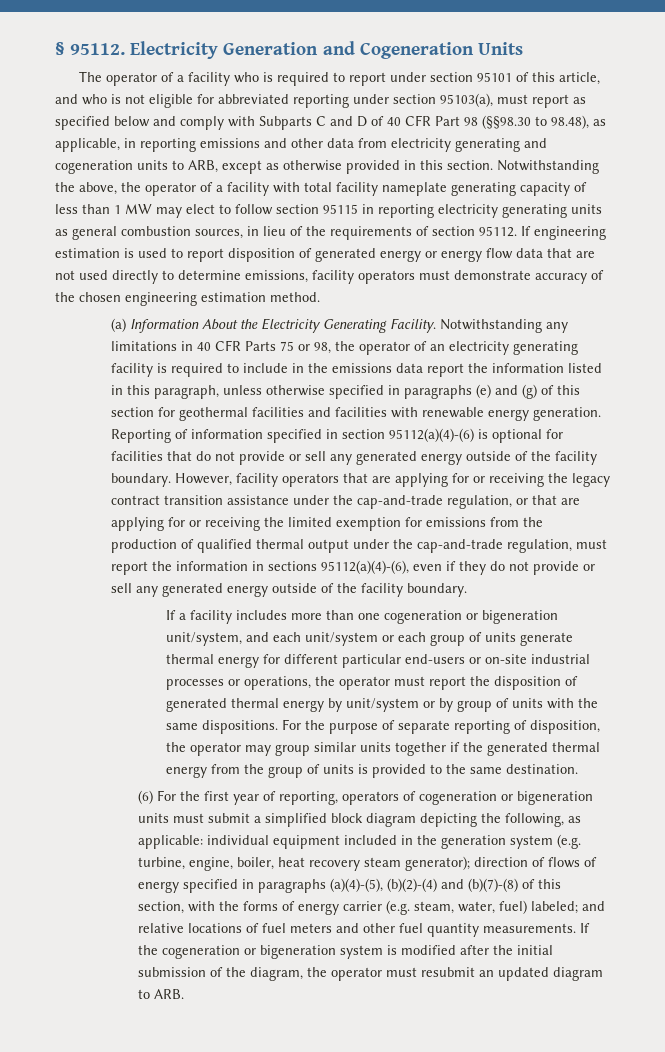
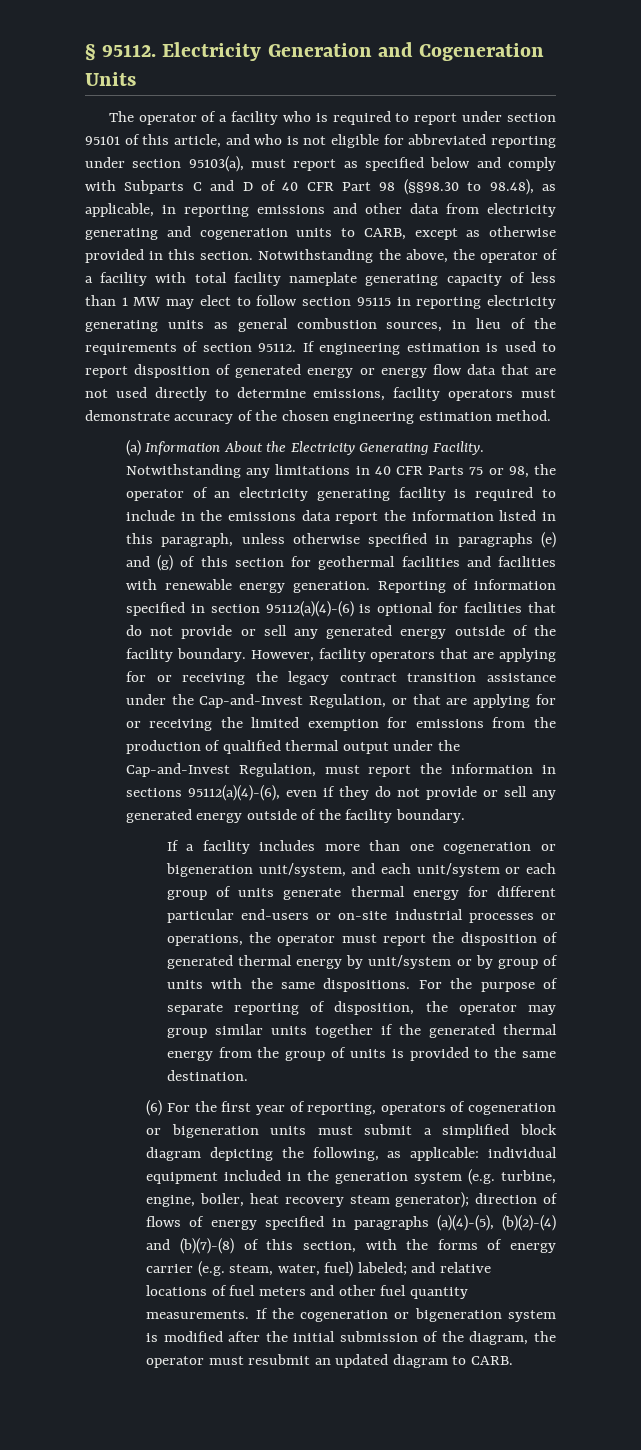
- The operator of a facility who is required to report under section 95101 of this article, and who is not eligible for abbreviated reporting under section 95103(a), must report as specified below and comply with Subparts C and D of 40 CFR Part 98 (§§98.30 to 98.48), as applicable, in reporting emissions and other data from electricity generating and cogeneration units to ARB, except as otherwise provided in this section.
+ The operator of a facility who is required to report under section 95101 of this article, and who is not eligible for abbreviated reporting under section 95103(a), must report as specified below and comply with Subparts C and D of 40 CFR Part 98 (§§98.30 to 98.48), as applicable, in reporting emissions and other data from electricity generating and cogeneration units to CARB, except as otherwise provided in this section.
- However, facility operators that are applying for or receiving the legacy contract transition assistance under the cap-and-trade regulation, or that are applying for or receiving the limited exemption for emissions from the production of qualified thermal output under the cap-and-trade regulation, must report the information in sections 95112(a)(4)-(6), even if they do not provide or sell any generated energy outside of the facility boundary.
+ However, facility operators that are applying for or receiving the legacy contract transition assistance under the Cap-and-Invest Regulation, or that are applying for or receiving the limited exemption for emissions from the production of qualified thermal output under the Cap-and-Invest Regulation, must report the information in sections 95112(a)(4)-(6), even if they do not provide or sell any generated energy outside of the facility boundary.
- If the cogeneration or bigeneration system is modified after the initial submission of the diagram, the operator must resubmit an updated diagram to ARB.
+ If the cogeneration or bigeneration system is modified after the initial submission of the diagram, the operator must resubmit an updated diagram to CARB.

